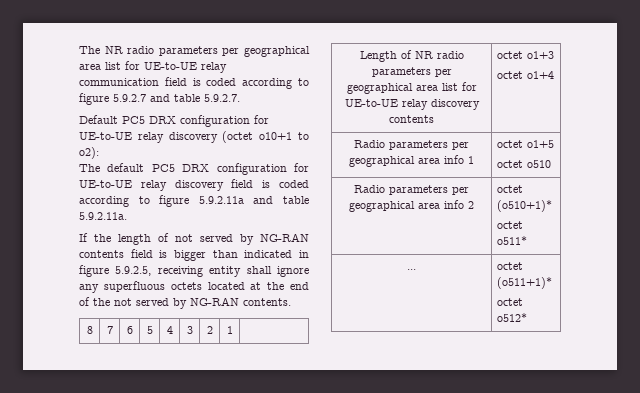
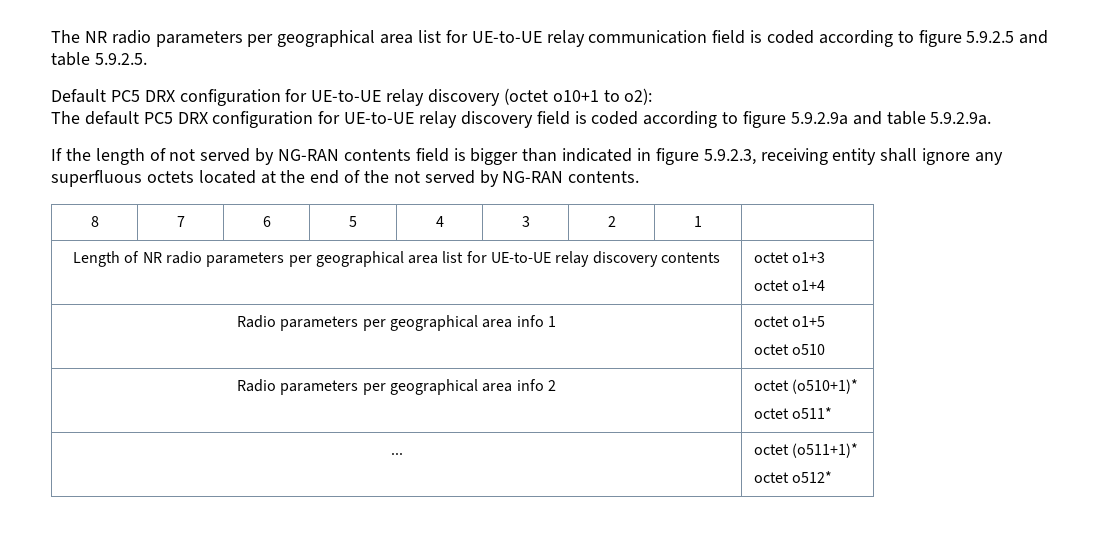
- The NR radio parameters per geographical area list for UE-to-UE relay communication field is coded according to figure 5.9.2.7 and table 5.9.2.7.
+ The NR radio parameters per geographical area list for UE-to-UE relay communication field is coded according to figure 5.9.2.5 and table 5.9.2.5.
- The default PC5 DRX configuration for UE-to-UE relay discovery field is coded according to figure 5.9.2.11a and table 5.9.2.11a.
+ The default PC5 DRX configuration for UE-to-UE relay discovery field is coded according to figure 5.9.2.9a and table 5.9.2.9a.
- If the length of not served by NG-RAN contents field is bigger than indicated in figure 5.9.2.5, receiving entity shall ignore any superfluous octets located at the end of the not served by NG-RAN contents.
+ If the length of not served by NG-RAN contents field is bigger than indicated in figure 5.9.2.3, receiving entity shall ignore any superfluous octets located at the end of the not served by NG-RAN contents.

